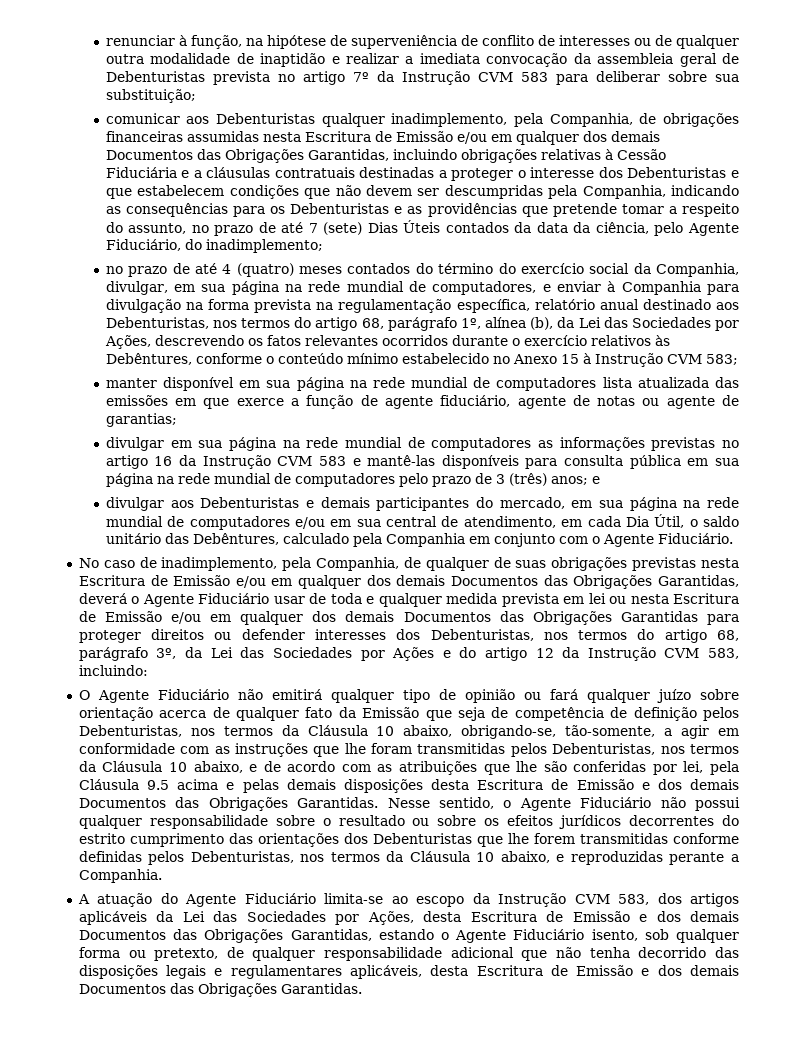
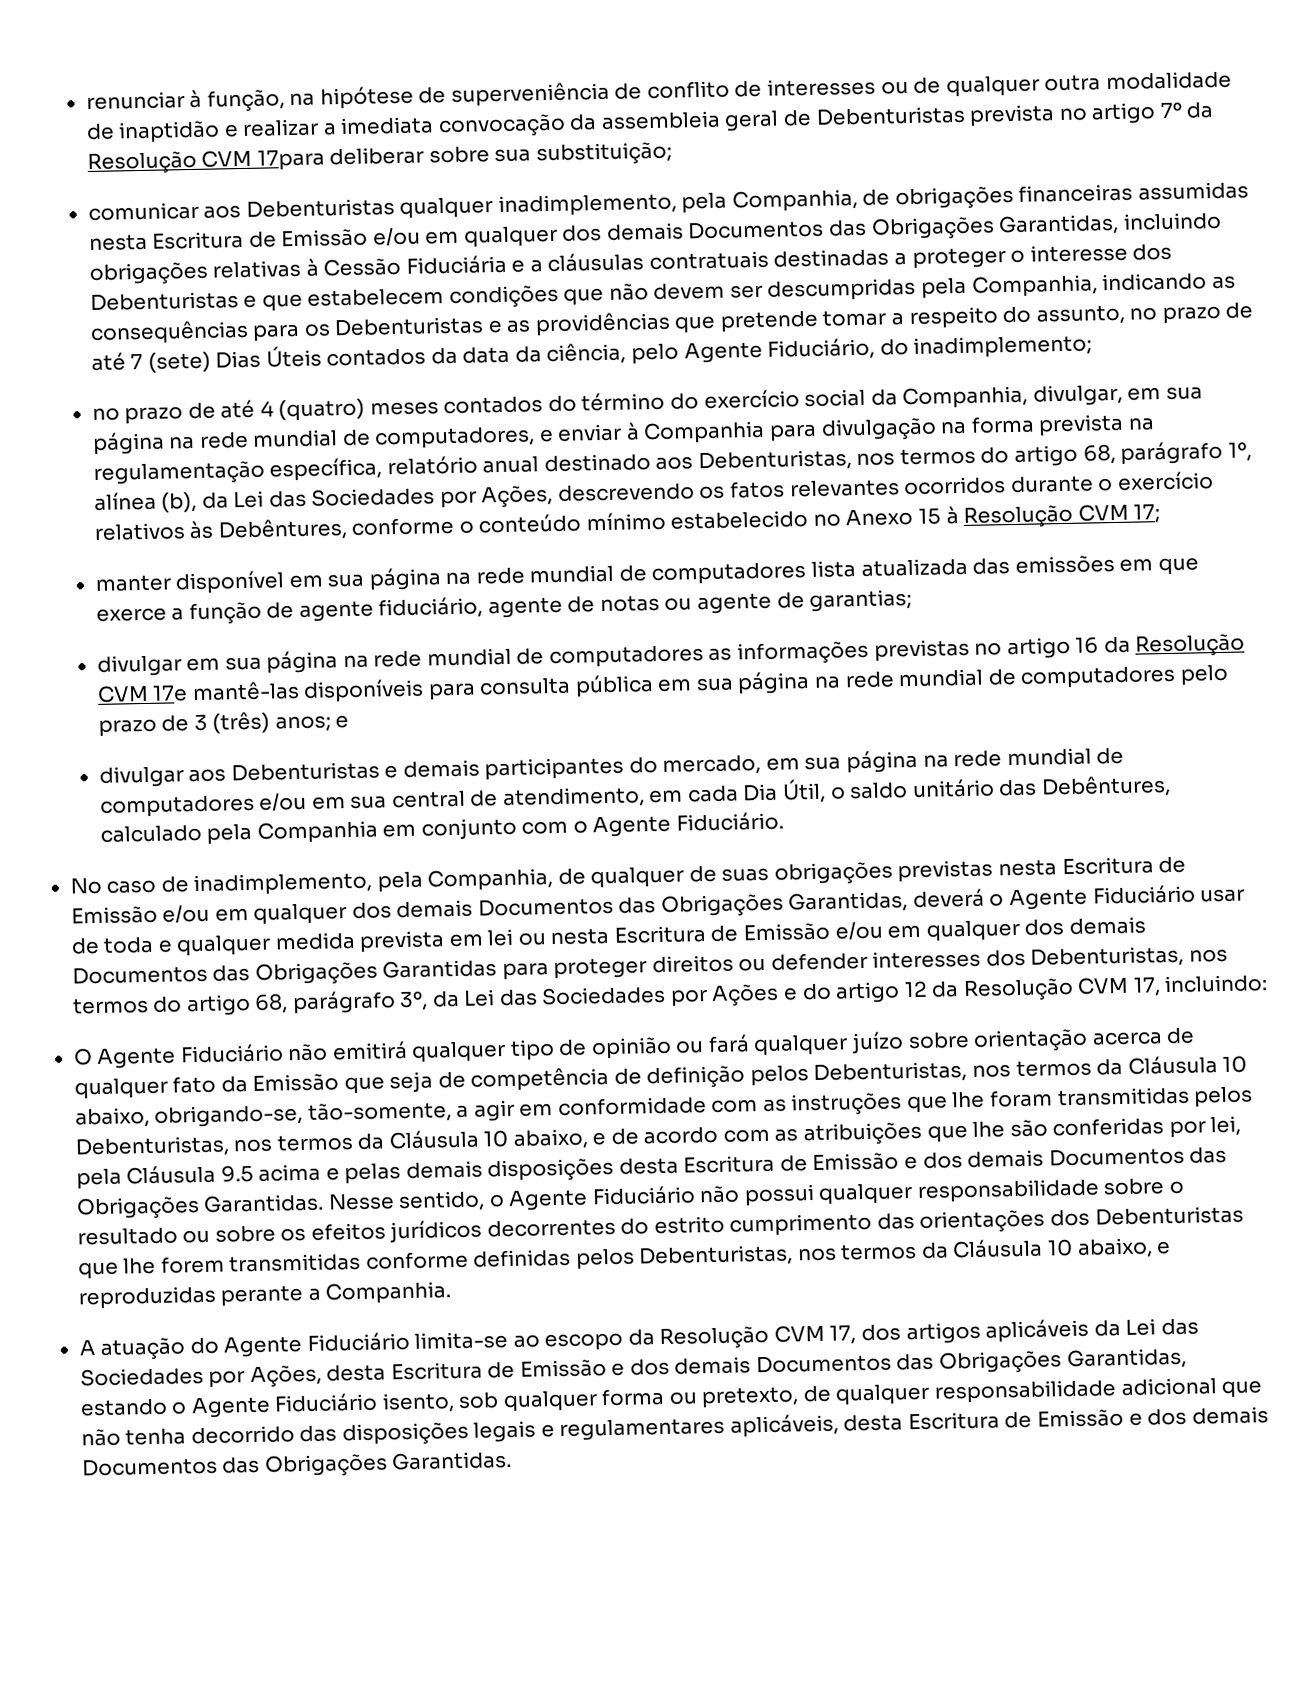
- renunciar à função, na hipótese de superveniência de conflito de interesses ou de qualquer outra modalidade de inaptidão e realizar a imediata convocação da assembleia geral de Debenturistas prevista no artigo 7º da Instrução CVM 583 para deliberar sobre sua substituição;
+ renunciar à função, na hipótese de superveniência de conflito de interesses ou de qualquer outra modalidade de inaptidão e realizar a imediata convocação da assembleia geral de Debenturistas prevista no artigo 7º da Resolução CVM 17para deliberar sobre sua substituição;
- no prazo de até 4 (quatro) meses contados do término do exercício social da Companhia, divulgar, em sua página na rede mundial de computadores, e enviar à Companhia para divulgação na forma prevista na regulamentação específica, relatório anual destinado aos Debenturistas, nos termos do artigo 68, parágrafo 1º, alínea (b), da Lei das Sociedades por Ações, descrevendo os fatos relevantes ocorridos durante o exercício relativos às Debêntures, conforme o conteúdo mínimo estabelecido no Anexo 15 à Instrução CVM 583;
+ no prazo de até 4 (quatro) meses contados do término do exercício social da Companhia, divulgar, em sua página na rede mundial de computadores, e enviar à Companhia para divulgação na forma prevista na regulamentação específica, relatório anual destinado aos Debenturistas, nos termos do artigo 68, parágrafo 1º, alínea (b), da Lei das Sociedades por Ações, descrevendo os fatos relevantes ocorridos durante o exercício relativos às Debêntures, conforme o conteúdo mínimo estabelecido no Anexo 15 à Resolução CVM 17;
- divulgar em sua página na rede mundial de computadores as informações previstas no artigo 16 da Instrução CVM 583 e mantê-las disponíveis para consulta pública em sua página na rede mundial de computadores pelo prazo de 3 (três) anos; e
+ divulgar em sua página na rede mundial de computadores as informações previstas no artigo 16 da Resolução CVM 17e mantê-las disponíveis para consulta pública em sua página na rede mundial de computadores pelo prazo de 3 (três) anos; e
- No caso de inadimplemento, pela Companhia, de qualquer de suas obrigações previstas nesta Escritura de Emissão e/ou em qualquer dos demais Documentos das Obrigações Garantidas, deverá o Agente Fiduciário usar de toda e qualquer medida prevista em lei ou nesta Escritura de Emissão e/ou em qualquer dos demais Documentos das Obrigações Garantidas para proteger direitos ou defender interesses dos Debenturistas, nos termos do artigo 68, parágrafo 3º, da Lei das Sociedades por Ações e do artigo 12 da Instrução CVM 583, incluindo:
+ No caso de inadimplemento, pela Companhia, de qualquer de suas obrigações previstas nesta Escritura de Emissão e/ou em qualquer dos demais Documentos das Obrigações Garantidas, deverá o Agente Fiduciário usar de toda e qualquer medida prevista em lei ou nesta Escritura de Emissão e/ou em qualquer dos demais Documentos das Obrigações Garantidas para proteger direitos ou defender interesses dos Debenturistas, nos termos do artigo 68, parágrafo 3º, da Lei das Sociedades por Ações e do artigo 12 da Resolução CVM 17, incluindo:
- A atuação do Agente Fiduciário limita-se ao escopo da Instrução CVM 583, dos artigos aplicáveis da Lei das Sociedades por Ações, desta Escritura de Emissão e dos demais Documentos das Obrigações Garantidas, estando o Agente Fiduciário isento, sob qualquer forma ou pretexto, de qualquer responsabilidade adicional que não tenha decorrido das disposições legais e regulamentares aplicáveis, desta Escritura de Emissão e dos demais Documentos das Obrigações Garantidas.
+ A atuação do Agente Fiduciário limita-se ao escopo da Resolução CVM 17, dos artigos aplicáveis da Lei das Sociedades por Ações, desta Escritura de Emissão e dos demais Documentos das Obrigações Garantidas, estando o Agente Fiduciário isento, sob qualquer forma ou pretexto, de qualquer responsabilidade adicional que não tenha decorrido das disposições legais e regulamentares aplicáveis, desta Escritura de Emissão e dos demais Documentos das Obrigações Garantidas.

